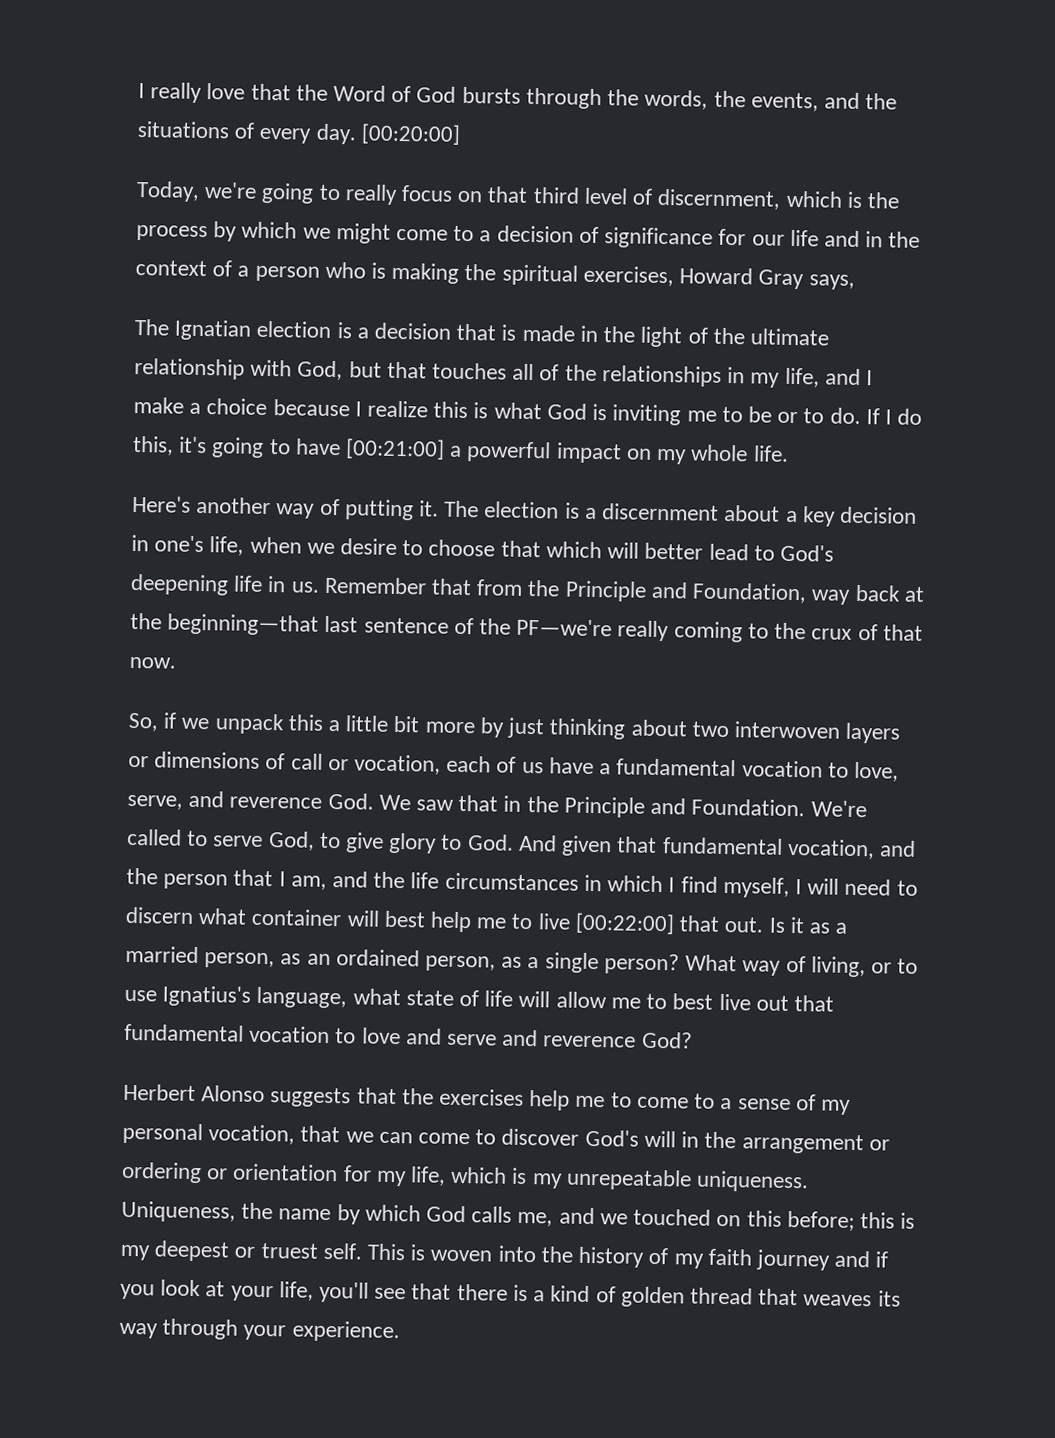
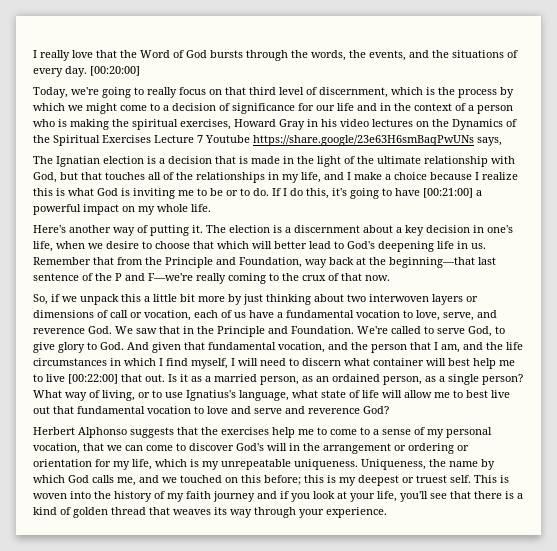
- Today, we're going to really focus on that third level of discernment, which is the process by which we might come to a decision of significance for our life and in the context of a person who is making the spiritual exercises, Howard Gray says,
+ Today, we're going to really focus on that third level of discernment, which is the process by which we might come to a decision of significance for our life and in the context of a person who is making the spiritual exercises, Howard Gray in his video lectures on the Dynamics of the Spiritual Exercises Lecture 7 Youtube https://share.google/23e63H6smBaqPwUNs says,
- Remember that from the Principle and Foundation, way back at the beginning—that last sentence of the PF—we're really coming to the crux of that now.
+ Remember that from the Principle and Foundation, way back at the beginning—that last sentence of the P and F—we're really coming to the crux of that now.
- Herbert Alonso suggests that the exercises help me to come to a sense of my personal vocation, that we can come to discover God's will in the arrangement or ordering or orientation for my life, which is my unrepeatable uniqueness.
+ Herbert Alphonso suggests that the exercises help me to come to a sense of my personal vocation, that we can come to discover God's will in the arrangement or ordering or orientation for my life, which is my unrepeatable uniqueness.

